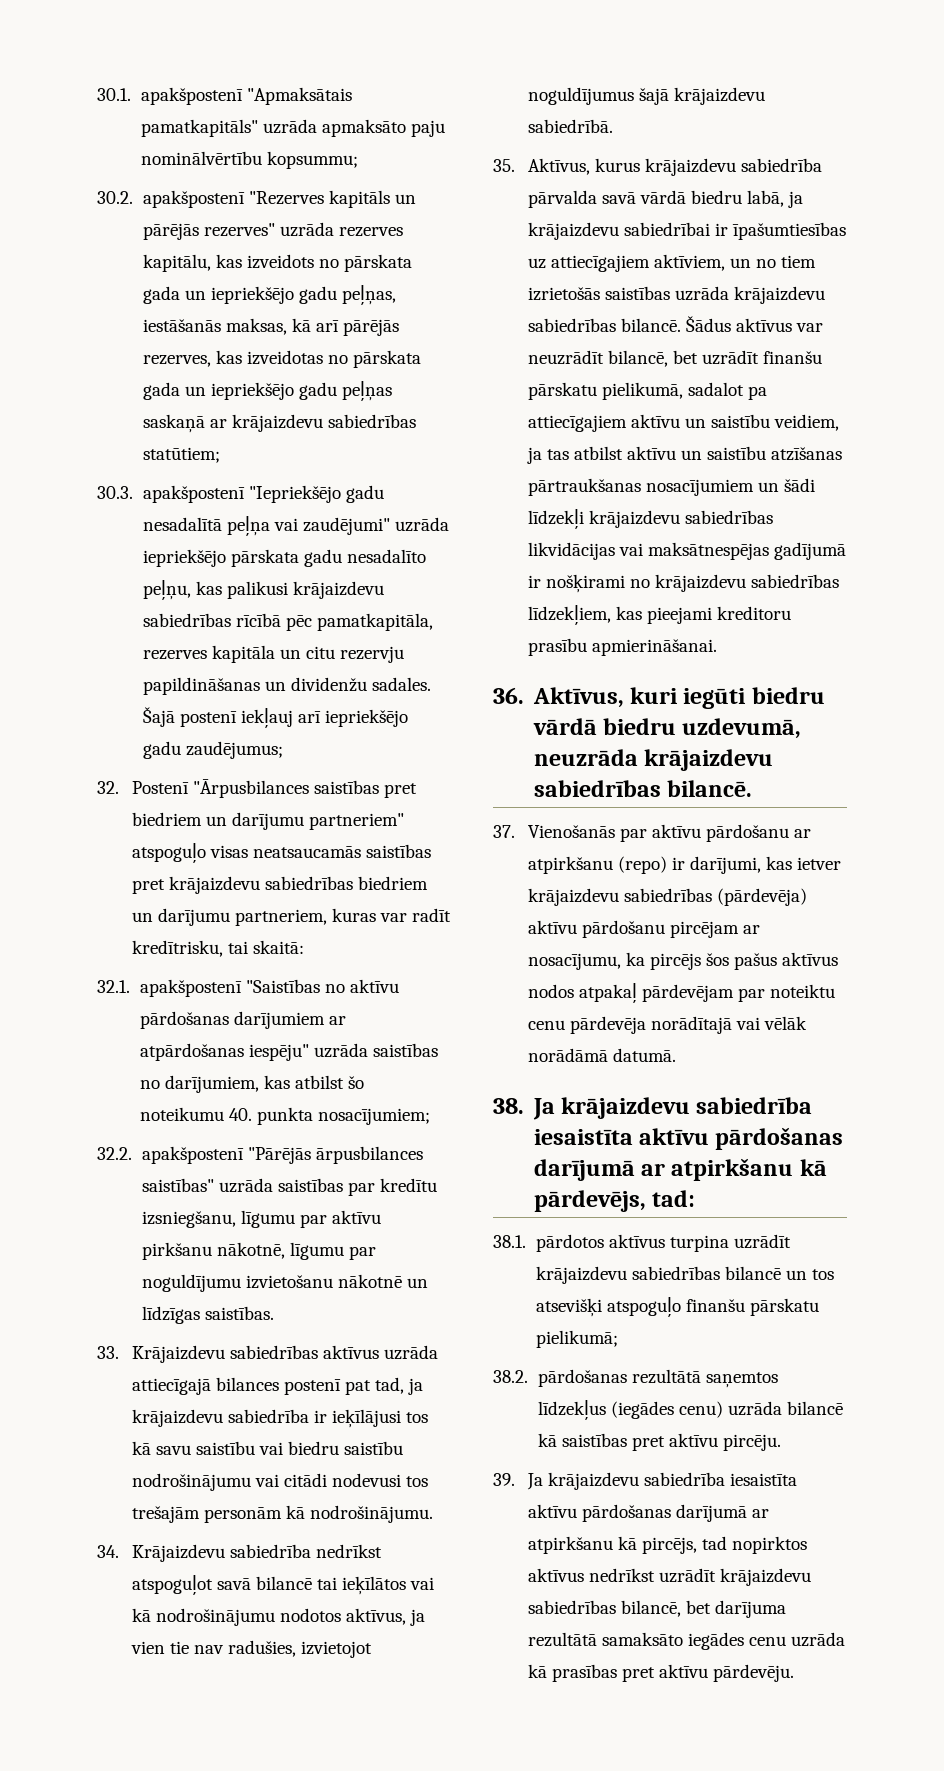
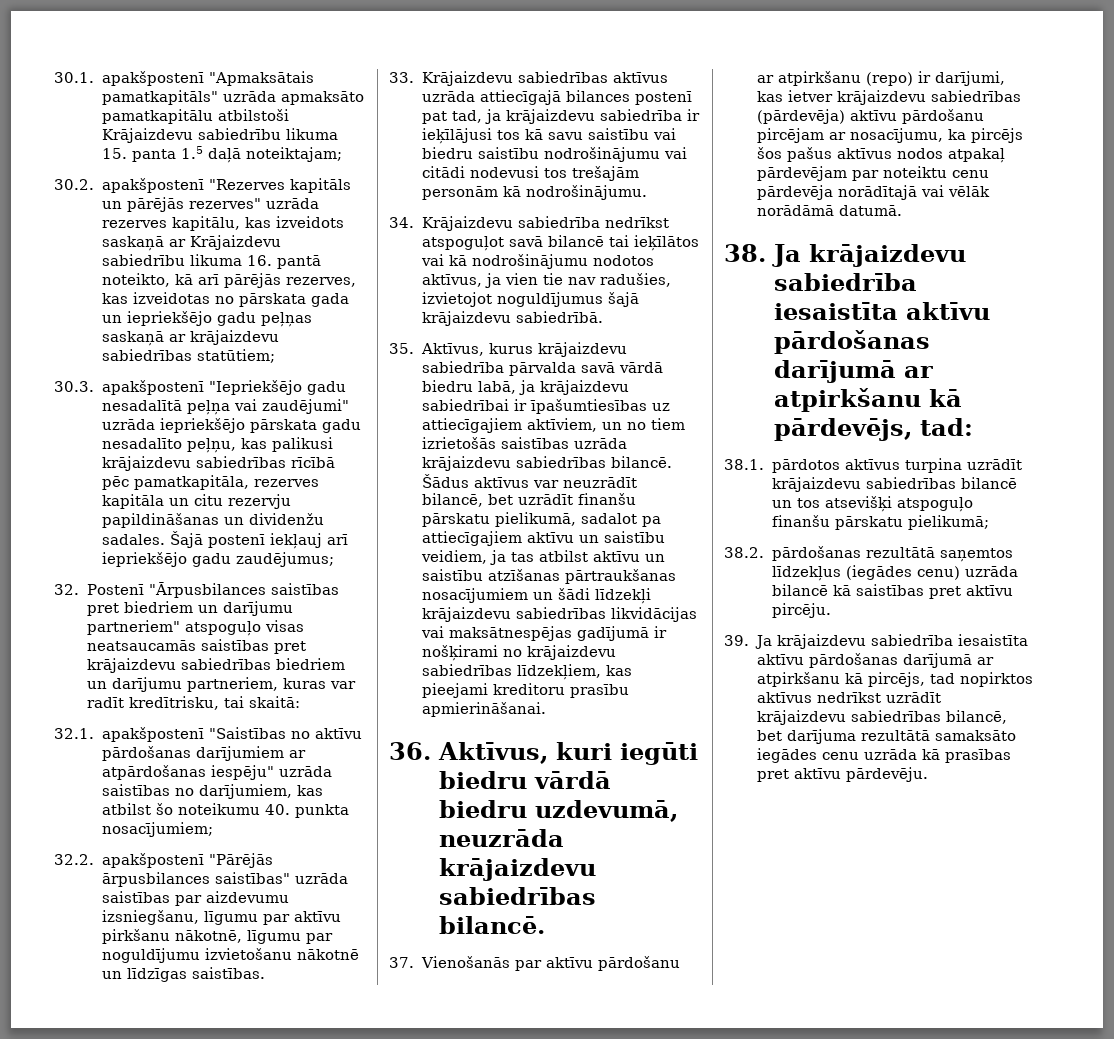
- 30.1. apakšpostenī "Apmaksātais pamatkapitāls" uzrāda apmaksāto paju nominālvērtību kopsummu;
+ 30.1. apakšpostenī "Apmaksātais pamatkapitāls" uzrāda apmaksāto pamatkapitālu atbilstoši Krājaizdevu sabiedrību likuma 15. panta 1.5 daļā noteiktajam;
- 30.2. apakšpostenī "Rezerves kapitāls un pārējās rezerves" uzrāda rezerves kapitālu, kas izveidots no pārskata gada un iepriekšējo gadu peļņas, iestāšanās maksas, kā arī pārējās rezerves, kas izveidotas no pārskata gada un iepriekšējo gadu peļņas saskaņā ar krājaizdevu sabiedrības statūtiem;
+ 30.2. apakšpostenī "Rezerves kapitāls un pārējās rezerves" uzrāda rezerves kapitālu, kas izveidots saskaņā ar Krājaizdevu sabiedrību likuma 16. pantā noteikto, kā arī pārējās rezerves, kas izveidotas no pārskata gada un iepriekšējo gadu peļņas saskaņā ar krājaizdevu sabiedrības statūtiem;
- 32.2. apakšpostenī "Pārējās ārpusbilances saistības" uzrāda saistības par kredītu izsniegšanu, līgumu par aktīvu pirkšanu nākotnē, līgumu par noguldījumu izvietošanu nākotnē un līdzīgas saistības.
+ 32.2. apakšpostenī "Pārējās ārpusbilances saistības" uzrāda saistības par aizdevumu izsniegšanu, līgumu par aktīvu pirkšanu nākotnē, līgumu par noguldījumu izvietošanu nākotnē un līdzīgas saistības.

